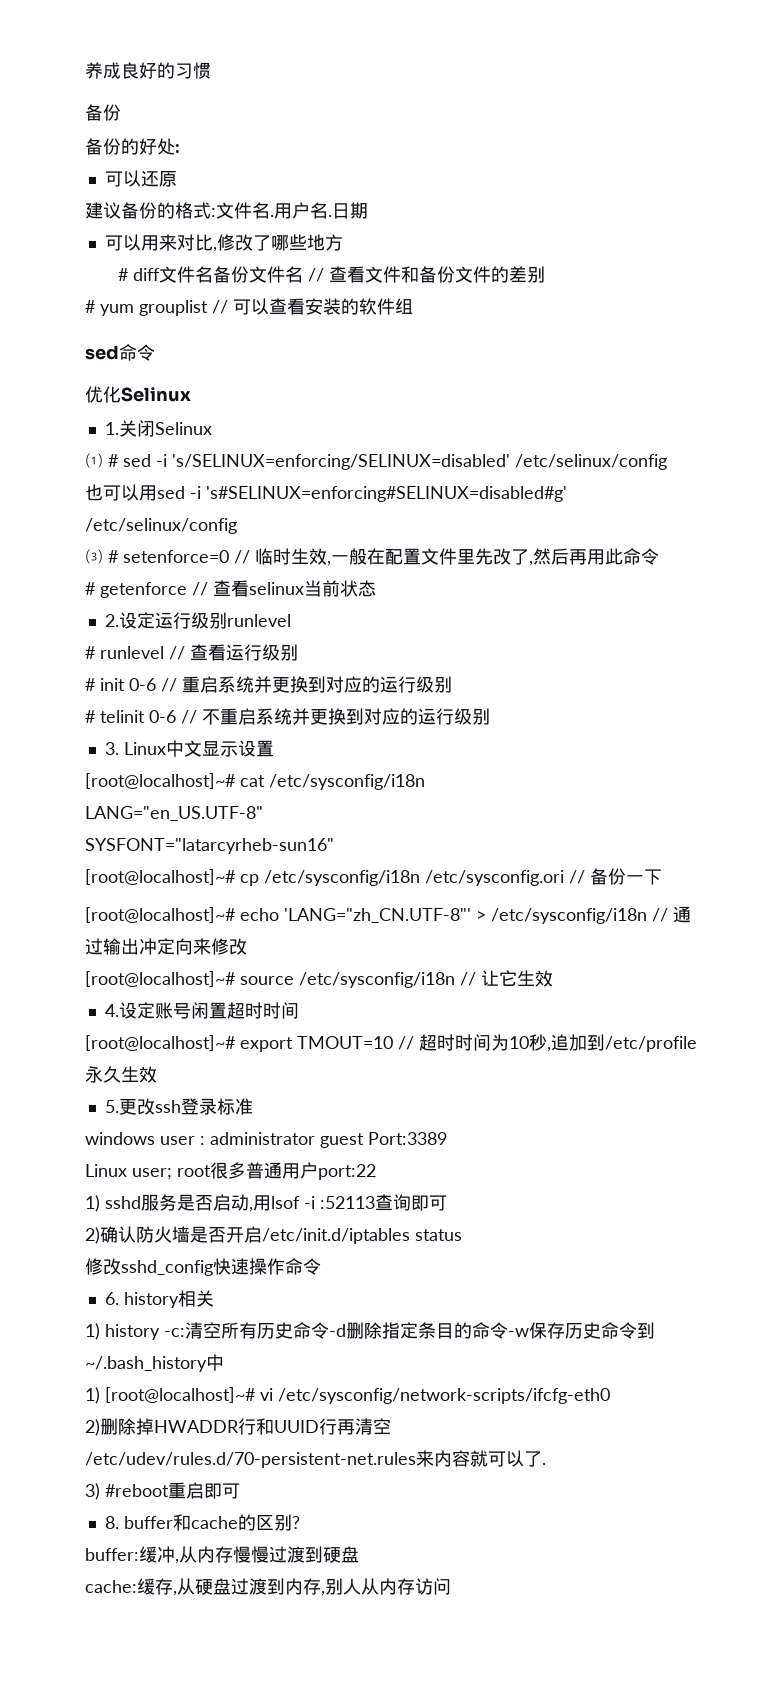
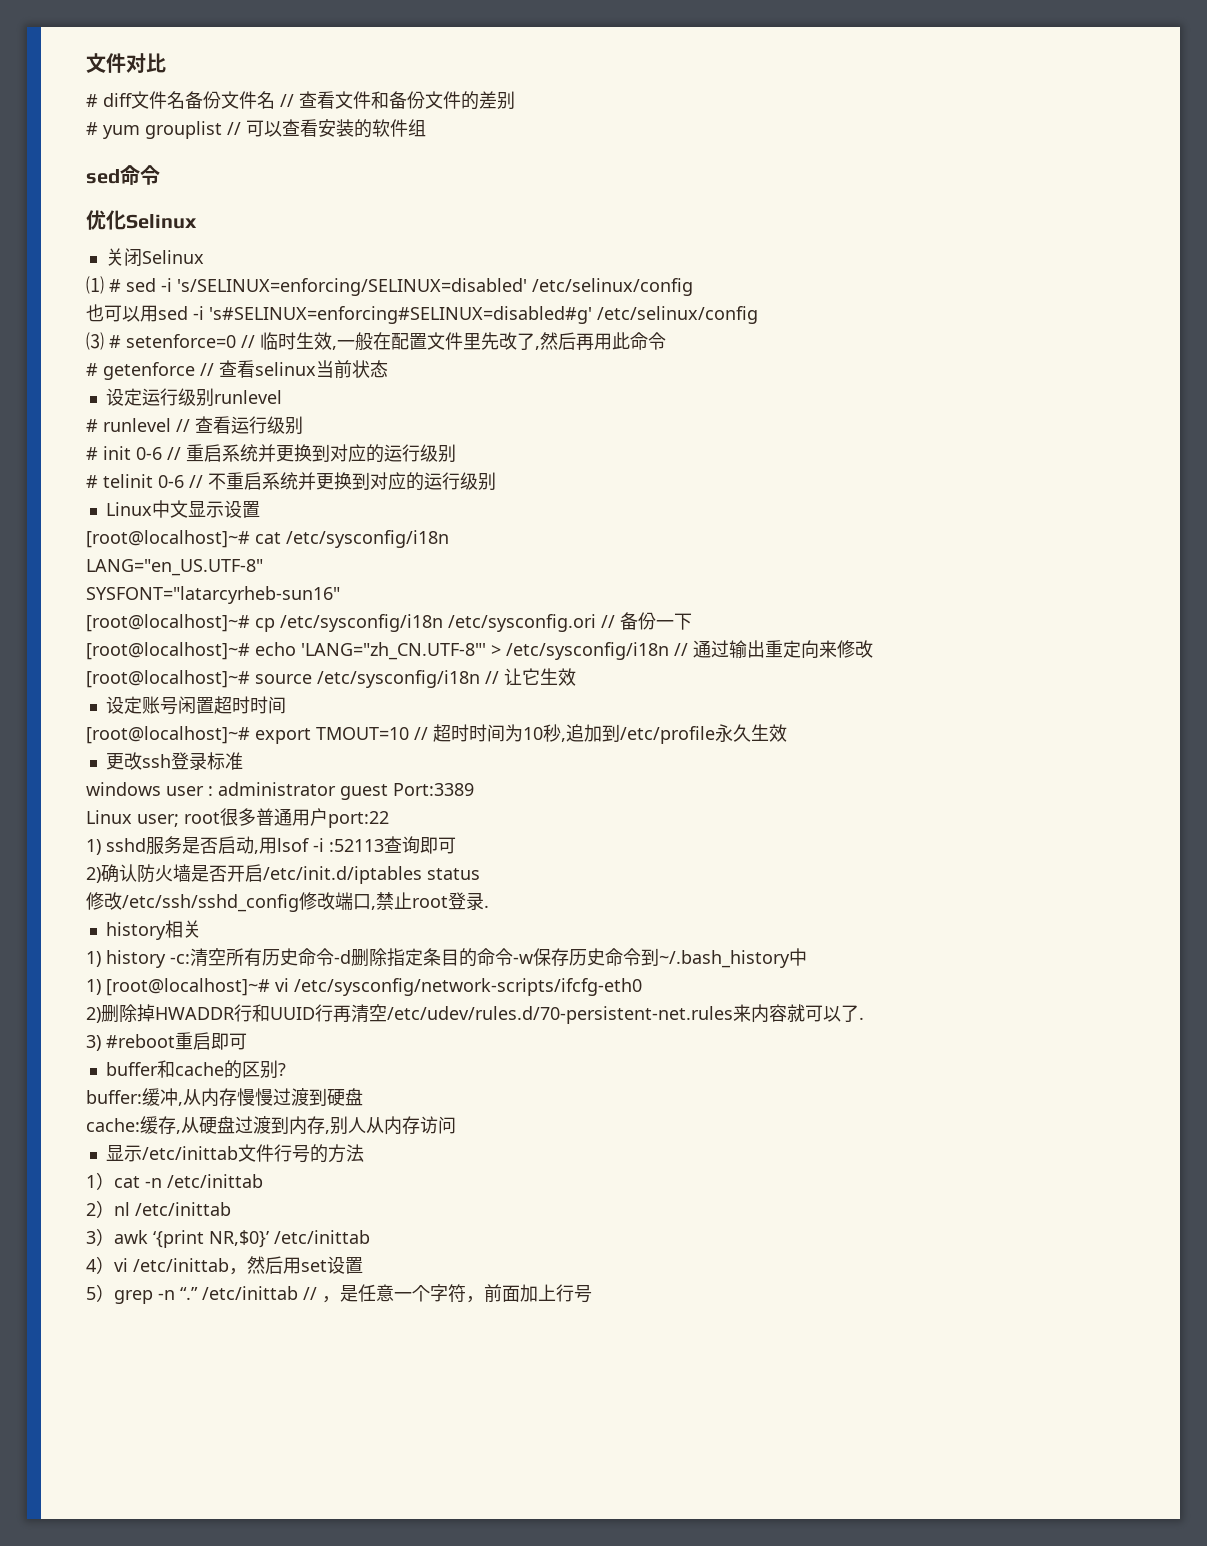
- 养成良好的习惯
- 备份
- 备份的好处:
- 可以还原
- 建议备份的格式:文件名.用户名.日期
- 可以用来对比,修改了哪些地方
+ 文件对比
- 1.关闭Selinux
+ 关闭Selinux
- 2.设定运行级别runlevel
+ 设定运行级别runlevel
- 3. Linux中文显示设置
+ Linux中文显示设置
- [root@localhost]~# echo 'LANG="zh_CN.UTF-8"' > /etc/sysconfig/i18n // 通过输出冲定向来修改
+ [root@localhost]~# echo 'LANG="zh_CN.UTF-8"' > /etc/sysconfig/i18n // 通过输出重定向来修改
- 4.设定账号闲置超时时间
+ 设定账号闲置超时时间
- 5.更改ssh登录标准
+ 更改ssh登录标准
- 修改sshd_config快速操作命令
- 6. history相关
+ 修改/etc/ssh/sshd_config修改端口,禁止root登录.
+ history相关
- 8. buffer和cache的区别?
+ buffer和cache的区别?
+ 显示/etc/inittab文件行号的方法
+ 1）cat -n /etc/inittab
+ 2）nl /etc/inittab
+ 3）awk ‘{print NR,$0}’ /etc/inittab
+ 4）vi /etc/inittab，然后用set设置
+ 5）grep -n “.” /etc/inittab // ，是任意一个字符，前面加上行号

